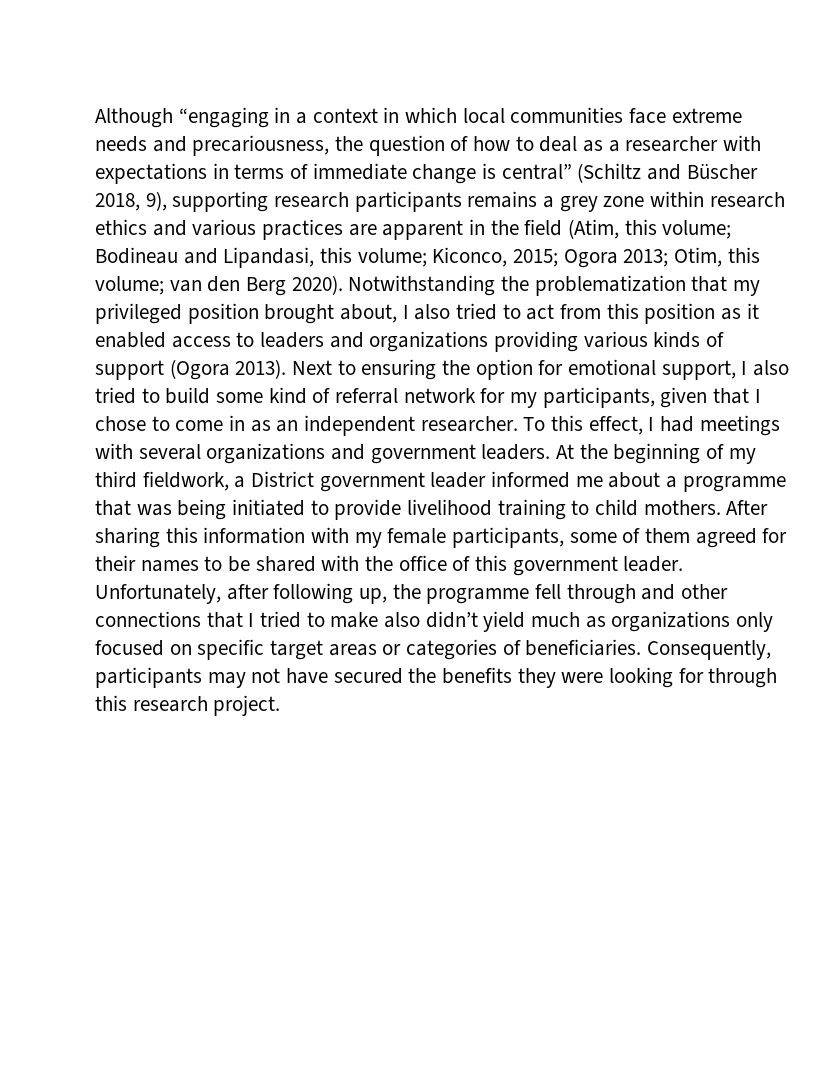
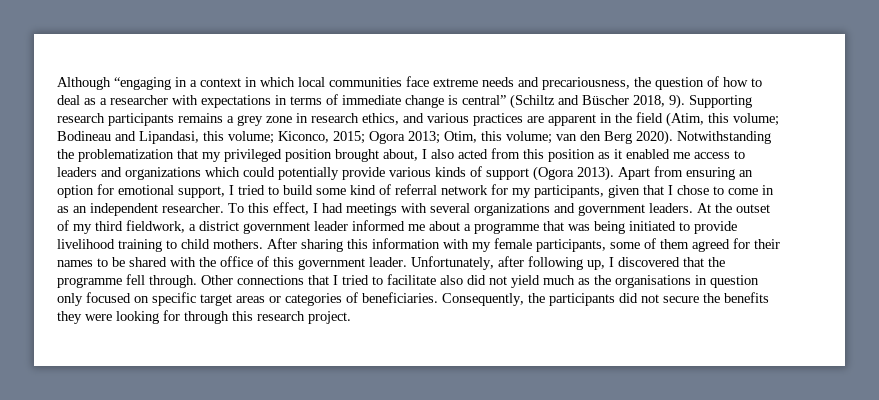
- Although “engaging in a context in which local communities face extreme needs and precariousness, the question of how to deal as a researcher with expectations in terms of immediate change is central” (Schiltz and Büscher 2018, 9), supporting research participants remains a grey zone within research ethics and various practices are apparent in the field (Atim, this volume;
+ Although “engaging in a context in which local communities face extreme needs and precariousness, the question of how to deal as a researcher with expectations in terms of immediate change is central” (Schiltz and Büscher 2018, 9). Supporting research participants remains a grey zone in research ethics, and various practices are apparent in the field (Atim, this volume;
- Notwithstanding the problematization that my privileged position brought about, I also tried to act from this position as it enabled access to leaders and organizations providing various kinds of support (Ogora 2013).
+ Notwithstanding the problematization that my privileged position brought about, I also acted from this position as it enabled me access to leaders and organizations which could potentially provide various kinds of support (Ogora 2013).
- Next to ensuring the option for emotional support, I also tried to build some kind of referral network for my participants, given that I chose to come in as an independent researcher.
+ Apart from ensuring an option for emotional support, I tried to build some kind of referral network for my participants, given that I chose to come in as an independent researcher.
- At the beginning of my third fieldwork, a District government leader informed me about a programme that was being initiated to provide livelihood training to child mothers.
+ At the outset of my third fieldwork, a district government leader informed me about a programme that was being initiated to provide livelihood training to child mothers.
- Unfortunately, after following up, the programme fell through and other connections that I tried to make also didn’t yield much as organizations only focused on specific target areas or categories of beneficiaries.
+ Unfortunately, after following up, I discovered that the programme fell through. Other connections that I tried to facilitate also did not yield much as the organisations in question only focused on specific target areas or categories of beneficiaries.
- Consequently, participants may not have secured the benefits they were looking for through this research project.
+ Consequently, the participants did not secure the benefits they were looking for through this research project.

